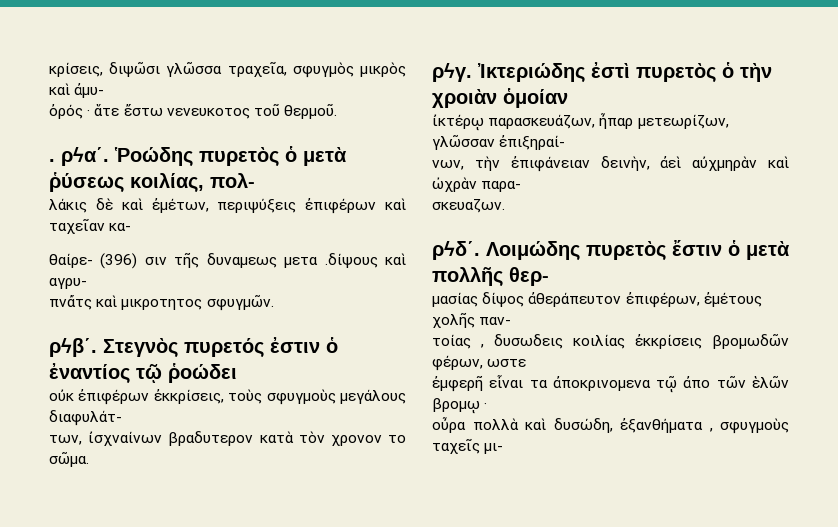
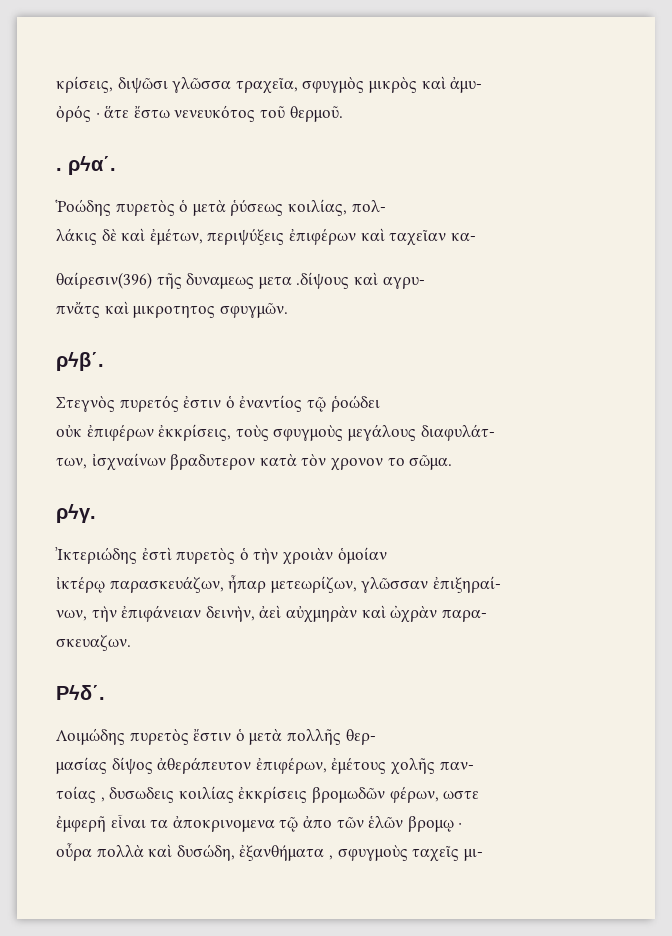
- ὀρός · ἅτε ἔστω νενευκοτος τοῦ θερμοῦ.
+ ὀρός · ἅτε ἔστω νενευκότος τοῦ θερμοῦ.
- . ρϟα΄. Ῥοώδης πυρετὸς ὁ μετὰ ῥύσεως κοιλίας, πολ-
+ . ρϟα΄.
+ Ῥοώδης πυρετὸς ὁ μετὰ ῥύσεως κοιλίας, πολ-
- θαίρε- (396) σιν τῆς δυναμεως μετα .δίψους καὶ αγρυ-
+ θαίρεσιν(396) τῆς δυναμεως μετα .δίψους καὶ αγρυ-
- ρϟβ΄. Στεγνὸς πυρετός ἐστιν ὁ ἐναντίος τῷ ῥοώδει
+ ρϟβ΄.
+ Στεγνὸς πυρετός ἐστιν ὁ ἐναντίος τῷ ῥοώδει
- ρϟγ. Ἰκτεριώδης ἐστὶ πυρετὸς ὁ τὴν χροιὰν ὁμοίαν
+ ρϟγ.
+ Ἰκτεριώδης ἐστὶ πυρετὸς ὁ τὴν χροιὰν ὁμοίαν
- ρϟδ΄. Λοιμώδης πυρετὸς ἔστιν ὁ μετὰ πολλῆς θερ-
+ Ρϟδ΄.
+ Λοιμώδης πυρετὸς ἔστιν ὁ μετὰ πολλῆς θερ-

